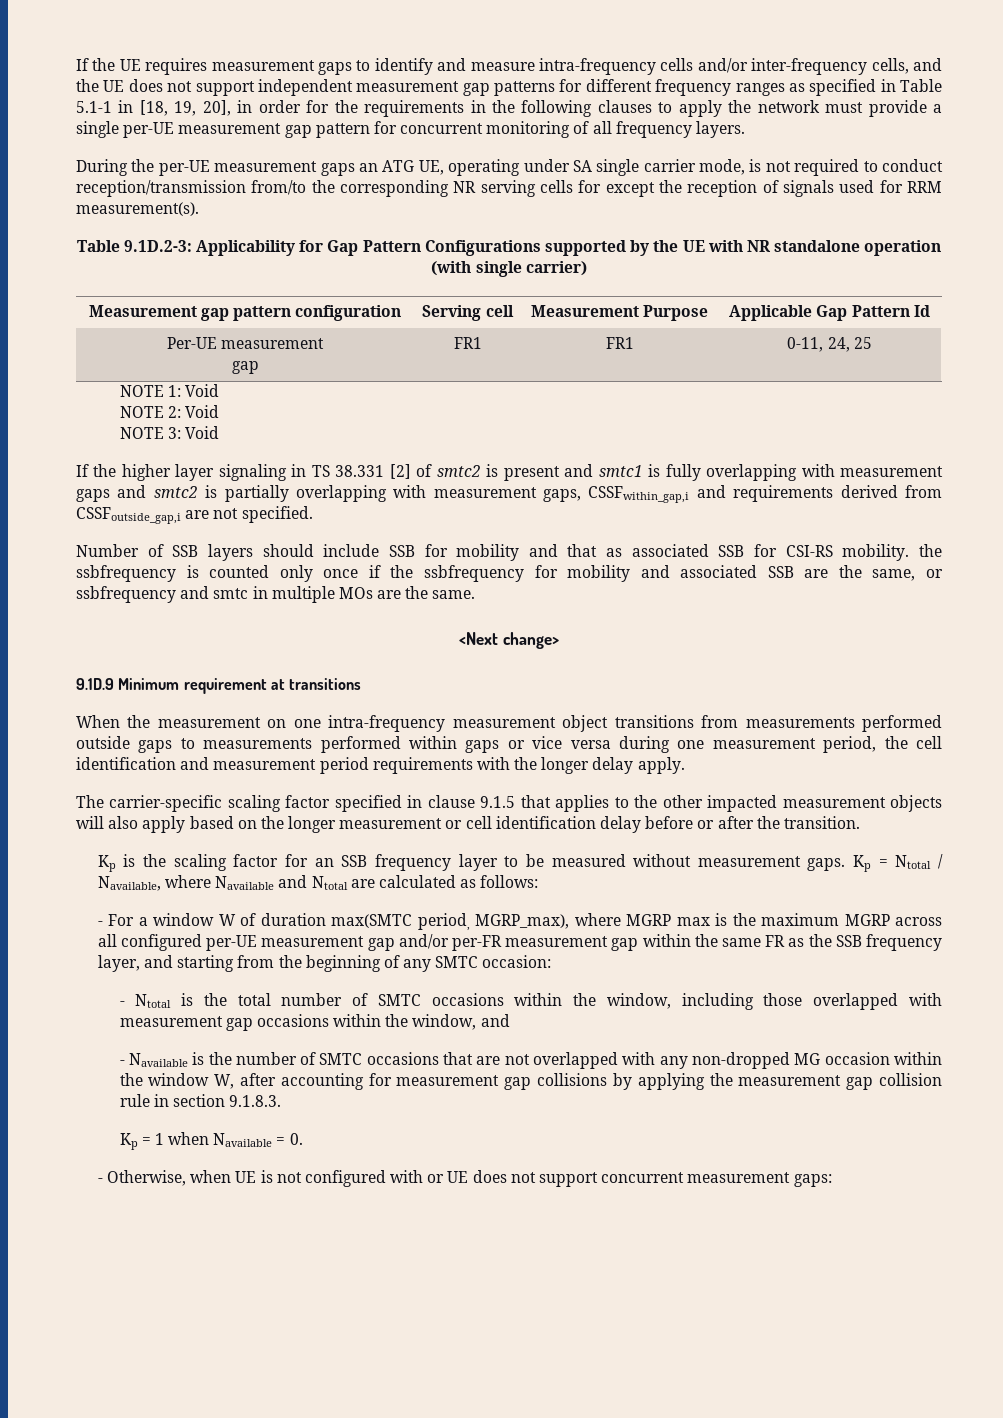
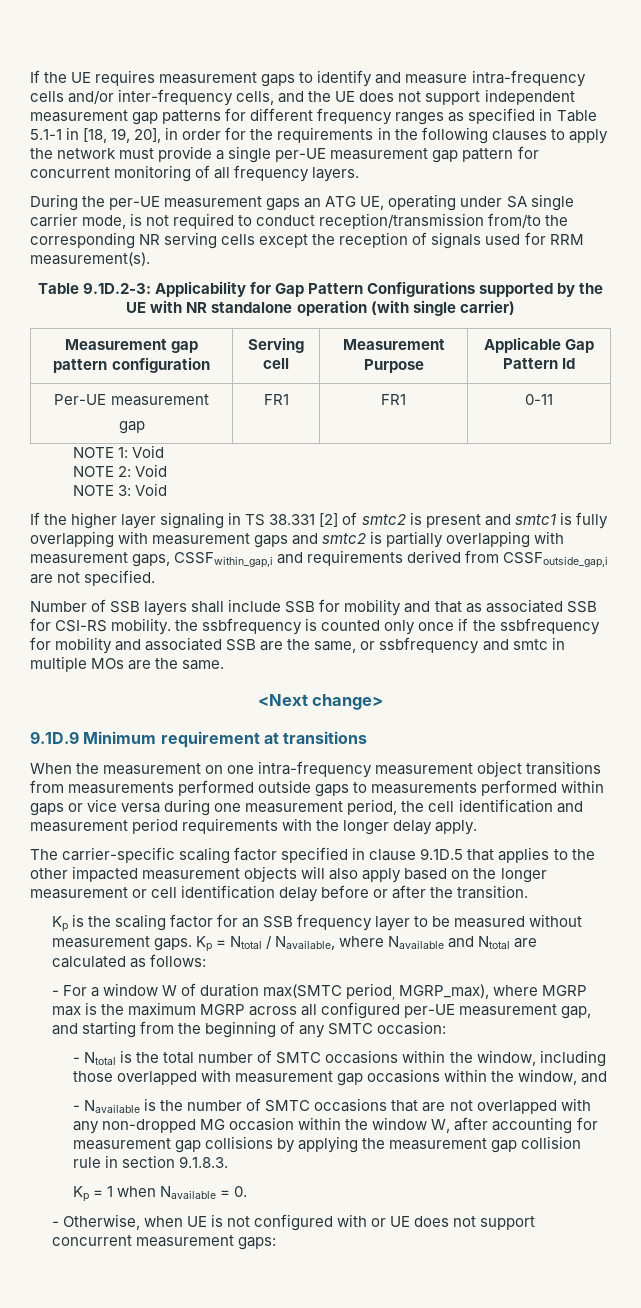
- During the per-UE measurement gaps an ATG UE, operating under SA single carrier mode, is not required to conduct reception/transmission from/to the corresponding NR serving cells for except the reception of signals used for RRM measurement(s).
+ During the per-UE measurement gaps an ATG UE, operating under SA single carrier mode, is not required to conduct reception/transmission from/to the corresponding NR serving cells except the reception of signals used for RRM measurement(s).
  Per-UE measurement
- gap | FR1 | FR1 | 0-11, 24, 25
+ gap | FR1 | FR1 | 0-11
- Number of SSB layers should include SSB for mobility and that as associated SSB for CSI-RS mobility. the ssbfrequency is counted only once if the ssbfrequency for mobility and associated SSB are the same, or ssbfrequency and smtc in multiple MOs are the same.
+ Number of SSB layers shall include SSB for mobility and that as associated SSB for CSI-RS mobility. the ssbfrequency is counted only once if the ssbfrequency for mobility and associated SSB are the same, or ssbfrequency and smtc in multiple MOs are the same.
- The carrier-specific scaling factor specified in clause 9.1.5 that applies to the other impacted measurement objects will also apply based on the longer measurement or cell identification delay before or after the transition.
+ The carrier-specific scaling factor specified in clause 9.1D.5 that applies to the other impacted measurement objects will also apply based on the longer measurement or cell identification delay before or after the transition.
- - For a window W of duration max(SMTC period, MGRP_max), where MGRP max is the maximum MGRP across all configured per-UE measurement gap and/or per-FR measurement gap within the same FR as the SSB frequency layer, and starting from the beginning of any SMTC occasion:
+ - For a window W of duration max(SMTC period, MGRP_max), where MGRP max is the maximum MGRP across all configured per-UE measurement gap, and starting from the beginning of any SMTC occasion:

